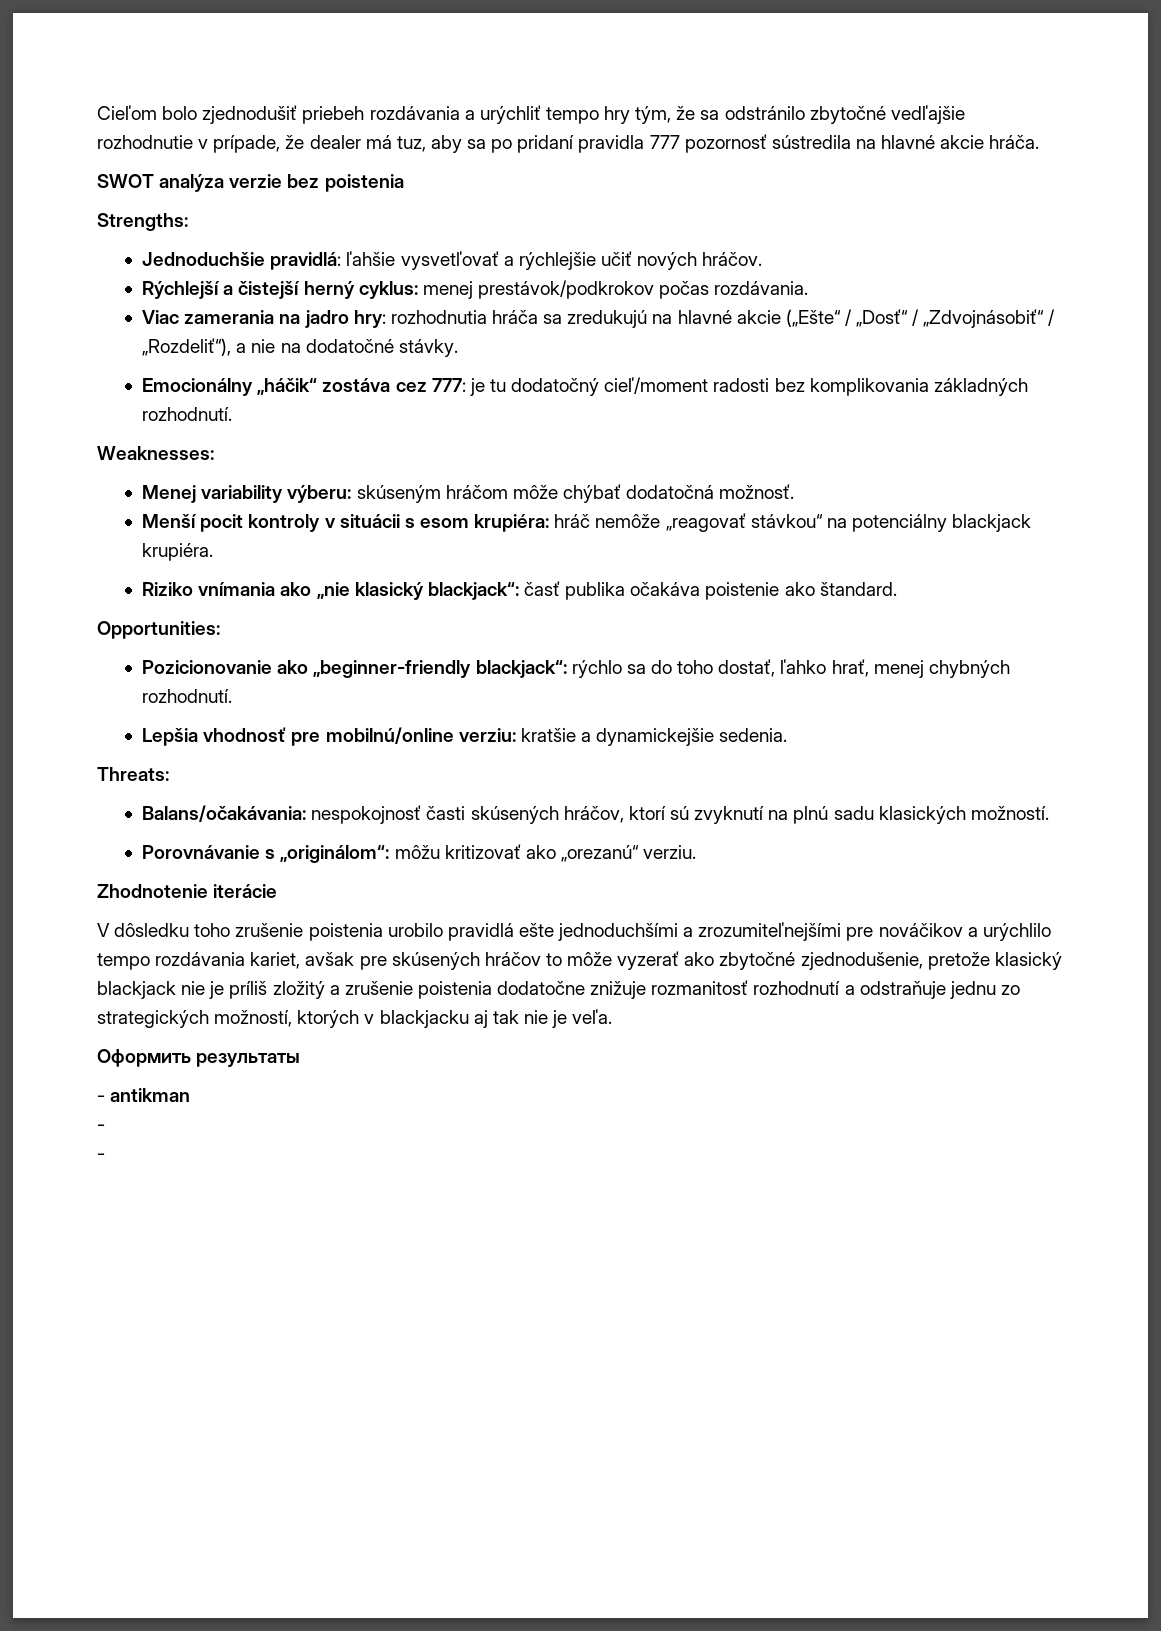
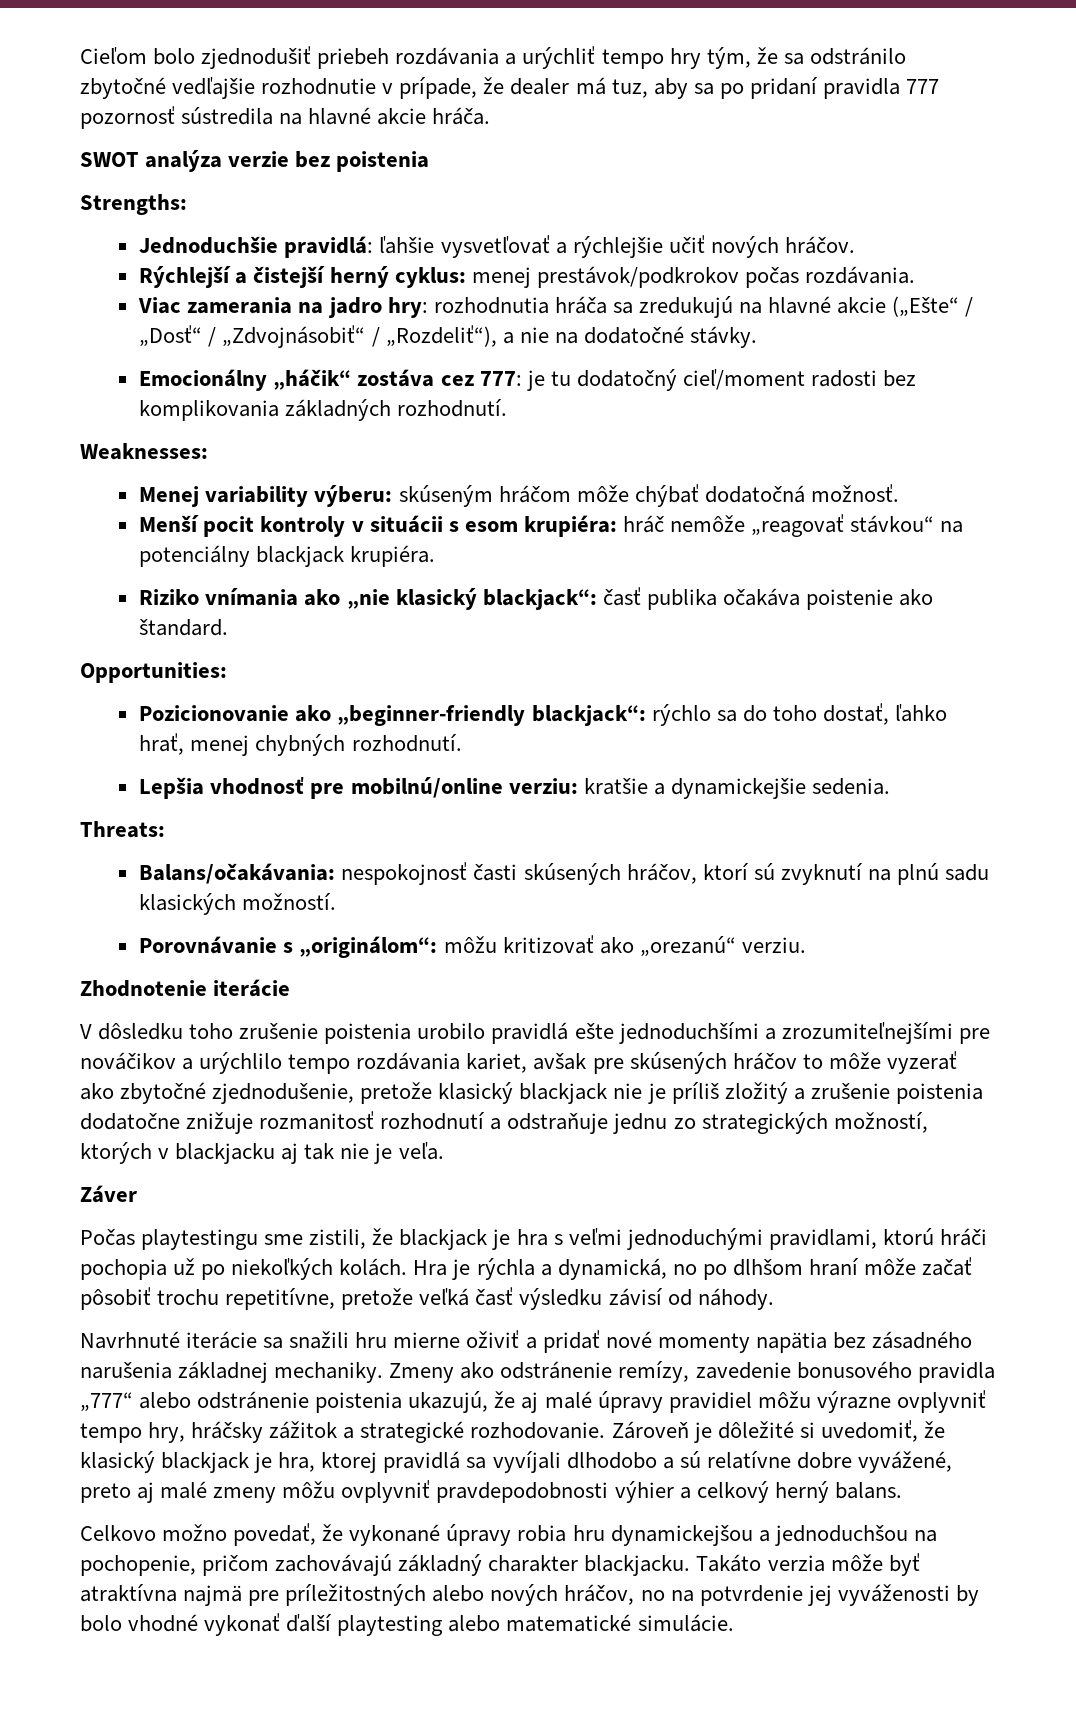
- Оформить результаты
- - antikman
- -
- -
+ Záver
+ Počas playtestingu sme zistili, že blackjack je hra s veľmi jednoduchými pravidlami, ktorú hráči pochopia už po niekoľkých kolách. Hra je rýchla a dynamická, no po dlhšom hraní môže začať pôsobiť trochu repetitívne, pretože veľká časť výsledku závisí od náhody.
+ Navrhnuté iterácie sa snažili hru mierne oživiť a pridať nové momenty napätia bez zásadného narušenia základnej mechaniky. Zmeny ako odstránenie remízy, zavedenie bonusového pravidla „777“ alebo odstránenie poistenia ukazujú, že aj malé úpravy pravidiel môžu výrazne ovplyvniť tempo hry, hráčsky zážitok a strategické rozhodovanie. Zároveň je dôležité si uvedomiť, že klasický blackjack je hra, ktorej pravidlá sa vyvíjali dlhodobo a sú relatívne dobre vyvážené, preto aj malé zmeny môžu ovplyvniť pravdepodobnosti výhier a celkový herný balans.
+ Celkovo možno povedať, že vykonané úpravy robia hru dynamickejšou a jednoduchšou na pochopenie, pričom zachovávajú základný charakter blackjacku. Takáto verzia môže byť atraktívna najmä pre príležitostných alebo nových hráčov, no na potvrdenie jej vyváženosti by bolo vhodné vykonať ďalší playtesting alebo matematické simulácie.

